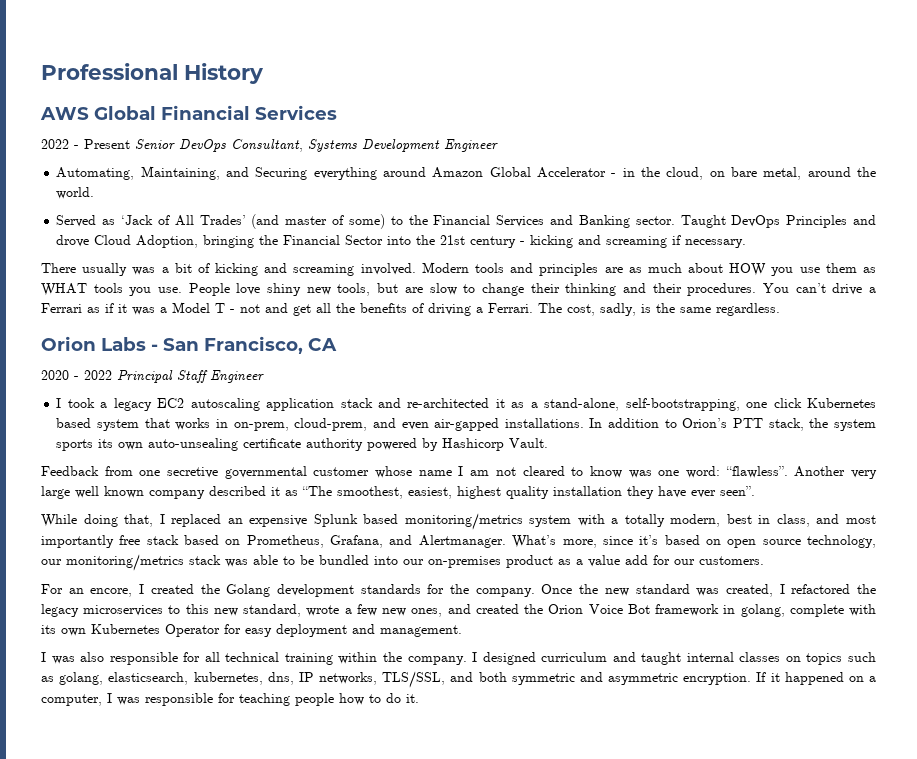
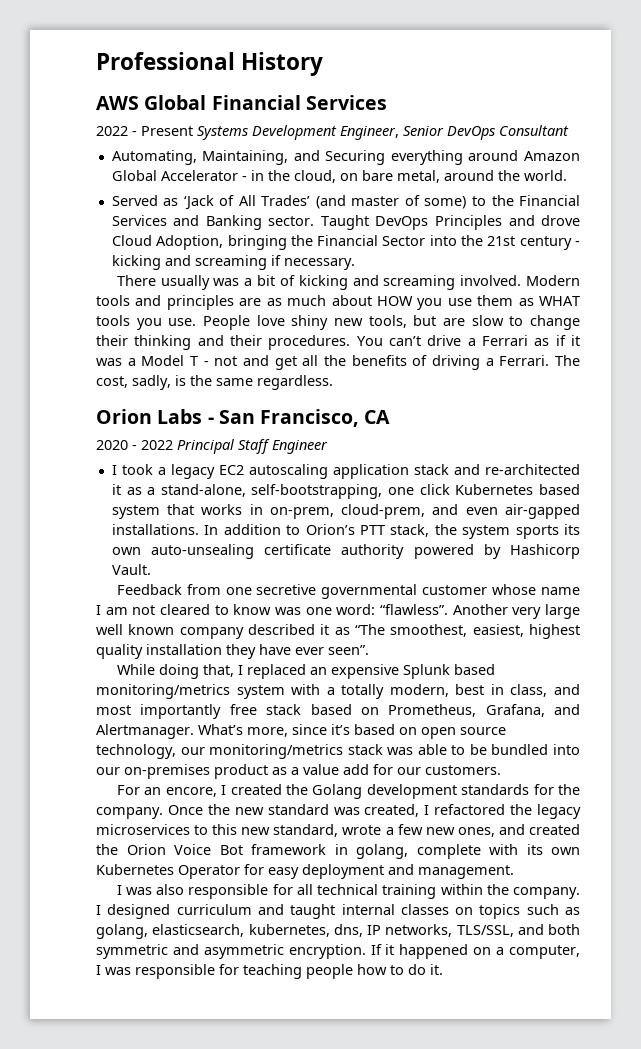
- 2022 - Present Senior DevOps Consultant, Systems Development Engineer
+ 2022 - Present Systems Development Engineer, Senior DevOps Consultant

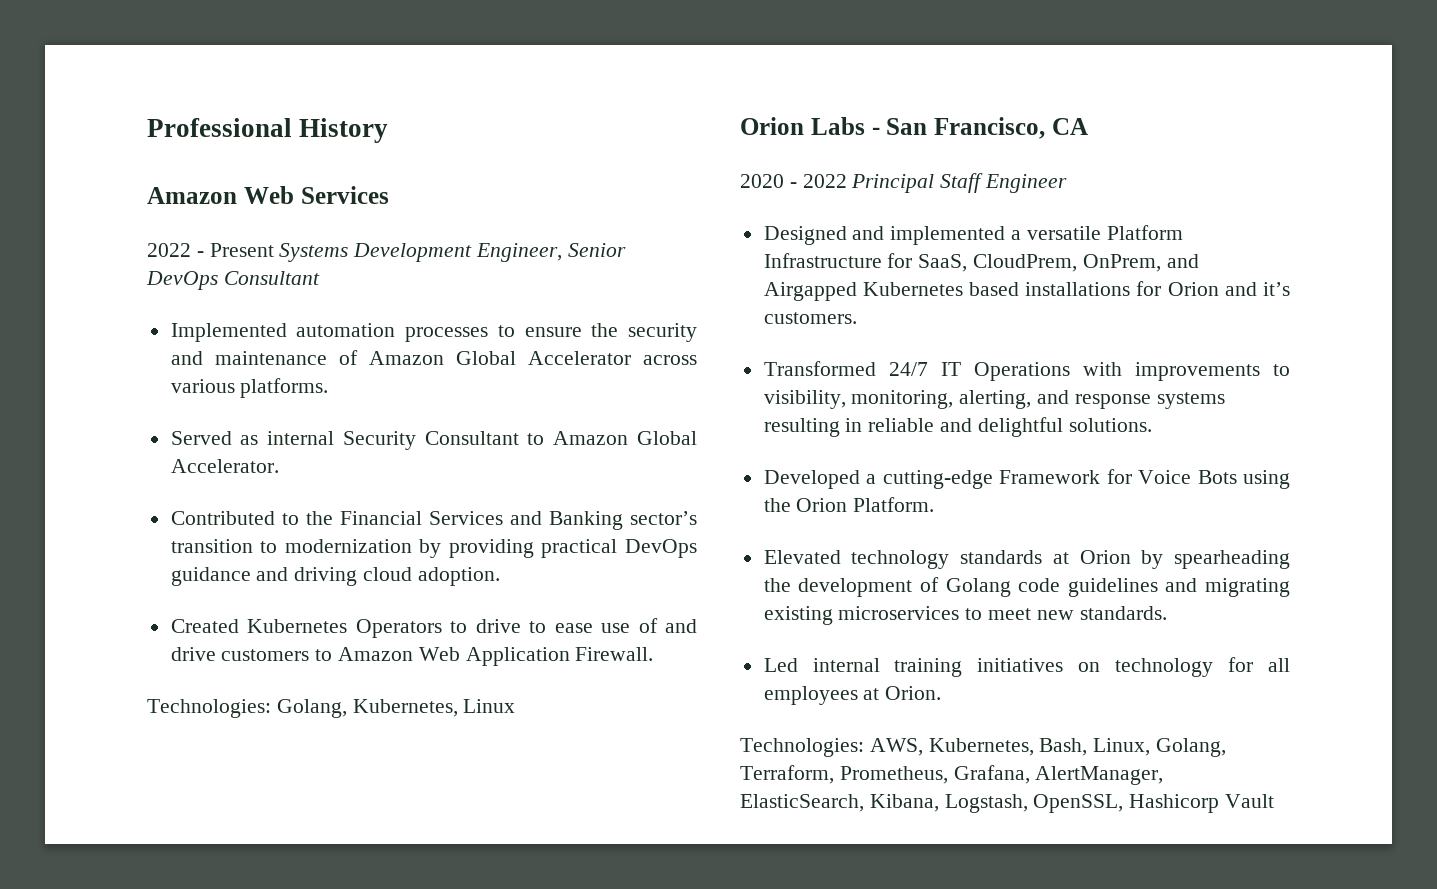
- AWS Global Financial Services
+ Amazon Web Services
- Automating, Maintaining, and Securing everything around Amazon Global Accelerator - in the cloud, on bare metal, around the world.
- Served as ‘Jack of All Trades’ (and master of some) to the Financial Services and Banking sector. Taught DevOps Principles and drove Cloud Adoption, bringing the Financial Sector into the 21st century - kicking and screaming if necessary.
- There usually was a bit of kicking and screaming involved. Modern tools and principles are as much about HOW you use them as WHAT tools you use. People love shiny new tools, but are slow to change their thinking and their procedures. You can’t drive a Ferrari as if it was a Model T - not and get all the benefits of driving a Ferrari. The cost, sadly, is the same regardless.
+ Implemented automation processes to ensure the security and maintenance of Amazon Global Accelerator across various platforms.
+ Served as internal Security Consultant to Amazon Global Accelerator.
+ Contributed to the Financial Services and Banking sector’s transition to modernization by providing practical DevOps guidance and driving cloud adoption.
+ Created Kubernetes Operators to drive to ease use of and drive customers to Amazon Web Application Firewall.
+ Technologies: Golang, Kubernetes, Linux
- I took a legacy EC2 autoscaling application stack and re-architected it as a stand-alone, self-bootstrapping, one click Kubernetes based system that works in on-prem, cloud-prem, and even air-gapped installations. In addition to Orion’s PTT stack, the system sports its own auto-unsealing certificate authority powered by Hashicorp Vault.
- Feedback from one secretive governmental customer whose name I am not cleared to know was one word: “flawless”. Another very large well known company described it as “The smoothest, easiest, highest quality installation they have ever seen”.
- While doing that, I replaced an expensive Splunk based monitoring/metrics system with a totally modern, best in class, and most importantly free stack based on Prometheus, Grafana, and Alertmanager. What’s more, since it’s based on open source technology, our monitoring/metrics stack was able to be bundled into our on-premises product as a value add for our customers.
- For an encore, I created the Golang development standards for the company. Once the new standard was created, I refactored the legacy microservices to this new standard, wrote a few new ones, and created the Orion Voice Bot framework in golang, complete with its own Kubernetes Operator for easy deployment and management.
- I was also responsible for all technical training within the company. I designed curriculum and taught internal classes on topics such as golang, elasticsearch, kubernetes, dns, IP networks, TLS/SSL, and both symmetric and asymmetric encryption. If it happened on a computer, I was responsible for teaching people how to do it.
+ Designed and implemented a versatile Platform Infrastructure for SaaS, CloudPrem, OnPrem, and Airgapped Kubernetes based installations for Orion and it’s customers.
+ Transformed 24/7 IT Operations with improvements to visibility, monitoring, alerting, and response systems resulting in reliable and delightful solutions.
+ Developed a cutting-edge Framework for Voice Bots using the Orion Platform.
+ Elevated technology standards at Orion by spearheading the development of Golang code guidelines and migrating existing microservices to meet new standards.
+ Led internal training initiatives on technology for all employees at Orion.
+ Technologies: AWS, Kubernetes, Bash, Linux, Golang, Terraform, Prometheus, Grafana, AlertManager, ElasticSearch, Kibana, Logstash, OpenSSL, Hashicorp Vault

